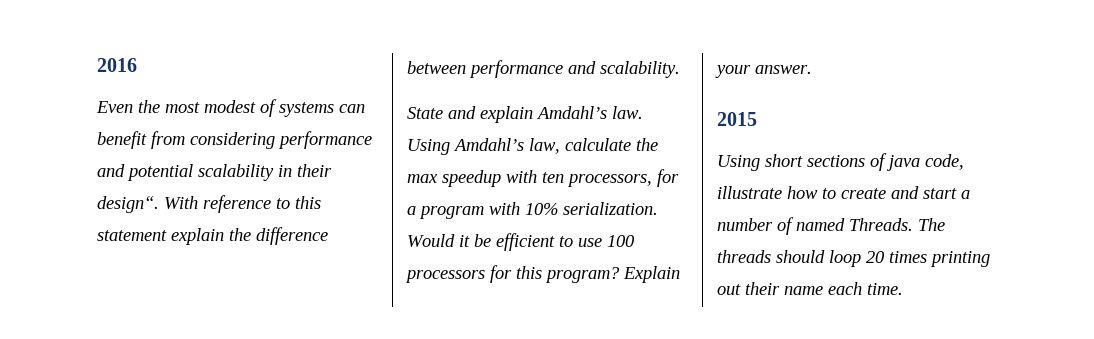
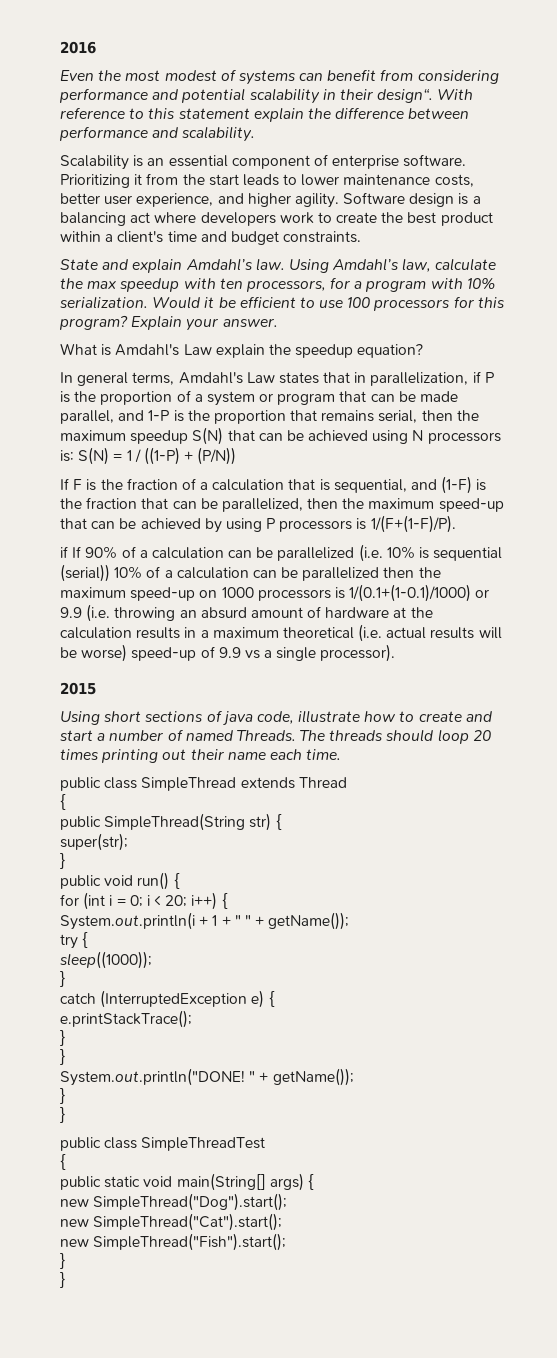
+ Scalability is an essential component of enterprise software. Prioritizing it from the start leads to lower maintenance costs, better user experience, and higher agility. Software design is a balancing act where developers work to create the best product within a client's time and budget constraints.
+ What is Amdahl's Law explain the speedup equation?
+ In general terms, Amdahl's Law states that in parallelization, if P is the proportion of a system or program that can be made parallel, and 1-P is the proportion that remains serial, then the maximum speedup S(N) that can be achieved using N processors is: S(N) = 1 / ((1-P) + (P/N))
+ If F is the fraction of a calculation that is sequential, and (1-F) is the fraction that can be parallelized, then the maximum speed-up that can be achieved by using P processors is 1/(F+(1-F)/P).
+ if If 90% of a calculation can be parallelized (i.e. 10% is sequential (serial)) 10% of a calculation can be parallelized then the maximum speed-up on 1000 processors is 1/(0.1+(1-0.1)/1000) or 9.9 (i.e. throwing an absurd amount of hardware at the calculation results in a maximum theoretical (i.e. actual results will be worse) speed-up of 9.9 vs a single processor).
+ public class SimpleThread extends Thread
+ {
+ public SimpleThread(String str) {
+ super(str);
+ }
+ public void run() {
+ for (int i = 0; i < 20; i++) {
+ System.out.println(i + 1 + " " + getName());
+ try {
+ sleep((1000));
+ }
+ catch (InterruptedException e) {
+ e.printStackTrace();
+ }
+ }
+ System.out.println("DONE! " + getName());
+ }
+ }
+ public class SimpleThreadTest
+ {
+ public static void main(String[] args) {
+ new SimpleThread("Dog").start();
+ new SimpleThread("Cat").start();
+ new SimpleThread("Fish").start();
+ }
+ }

